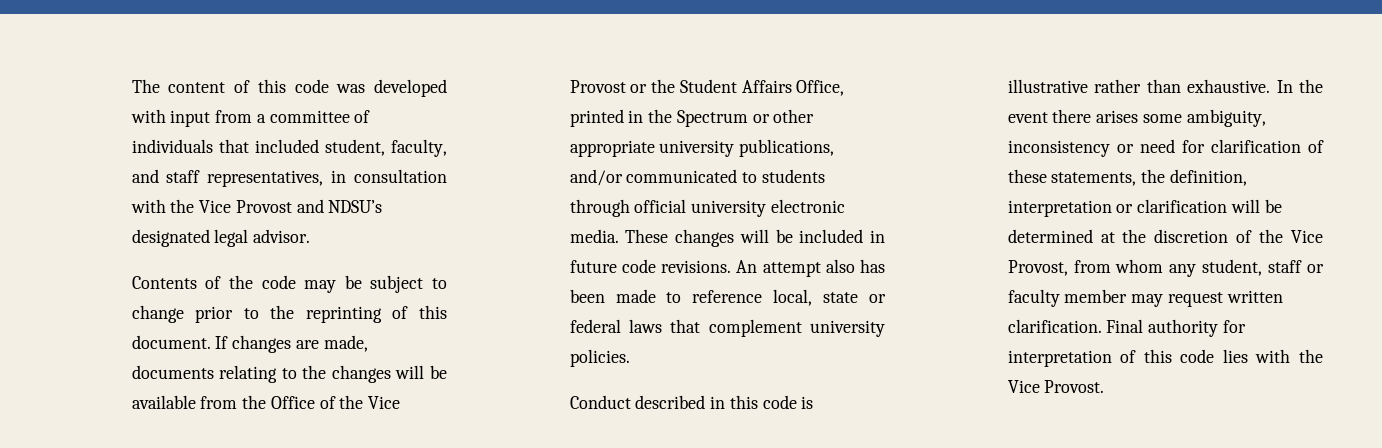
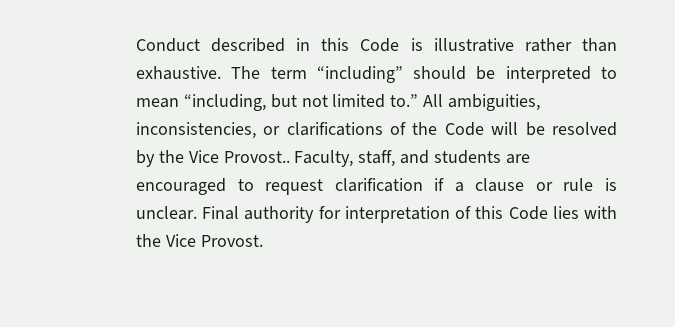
- The content of this code was developed with input from a committee of individuals that included student, faculty, and staff representatives, in consultation with the Vice Provost and NDSU’s designated legal advisor.
- Contents of the code may be subject to change prior to the reprinting of this document. If changes are made, documents relating to the changes will be available from the Office of the Vice Provost or the Student Affairs Office, printed in the Spectrum or other appropriate university publications, and/or communicated to students through official university electronic media. These changes will be included in future code revisions. An attempt also has been made to reference local, state or federal laws that complement university policies.
- Conduct described in this code is illustrative rather than exhaustive.
+ Conduct described in this Code is illustrative rather than exhaustive.
- In the event there arises some ambiguity, inconsistency or need for clarification of these statements, the definition, interpretation or clarification will be determined at the discretion of the Vice Provost, from whom any student, staff or faculty member may request written clarification.
+ The term “including” should be interpreted to mean “including, but not limited to.” All ambiguities, inconsistencies, or clarifications of the Code will be resolved by the Vice Provost.. Faculty, staff, and students are encouraged to request clarification if a clause or rule is unclear.
- Final authority for interpretation of this code lies with the Vice Provost.
+ Final authority for interpretation of this Code lies with the Vice Provost.

